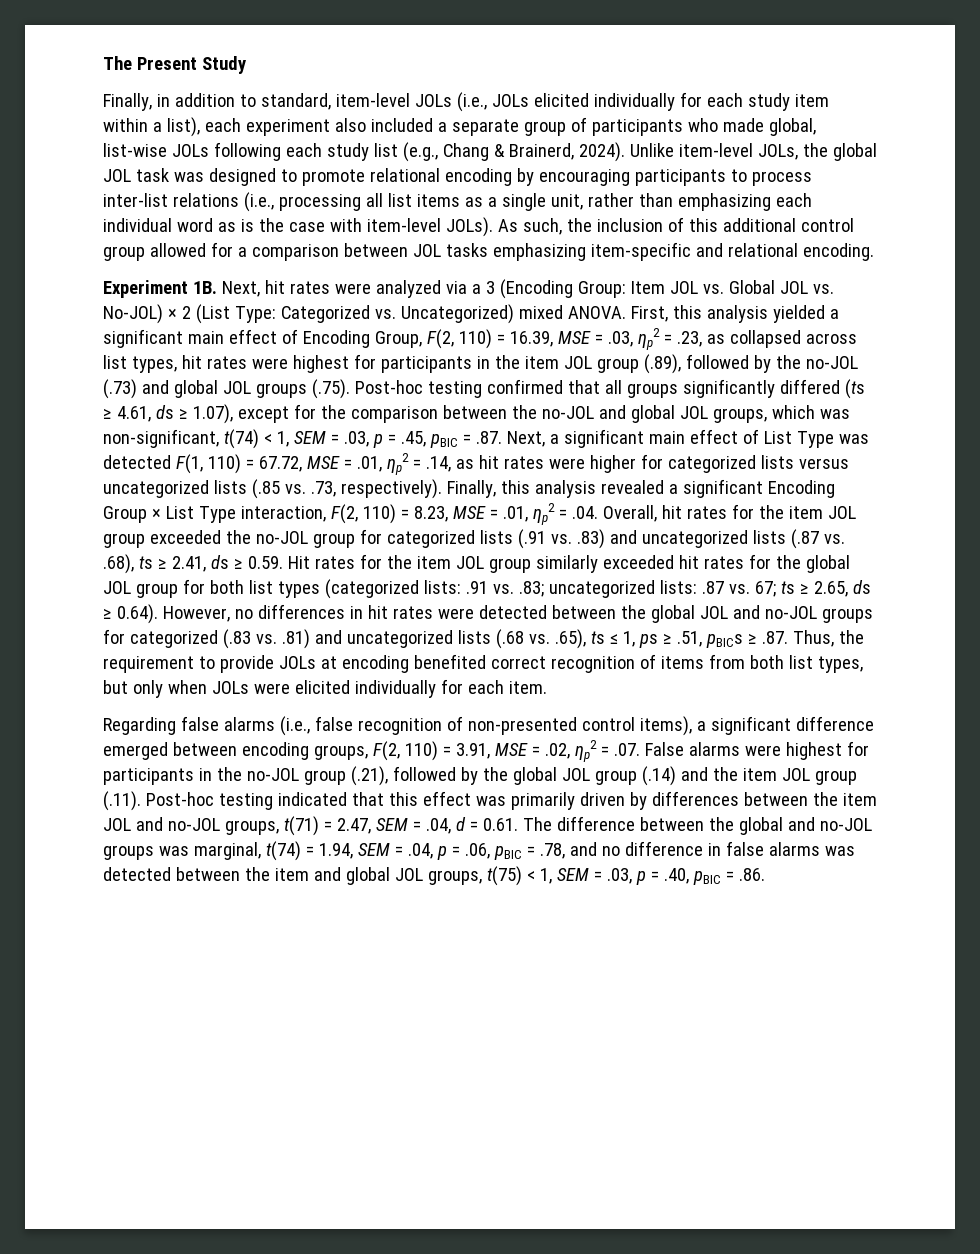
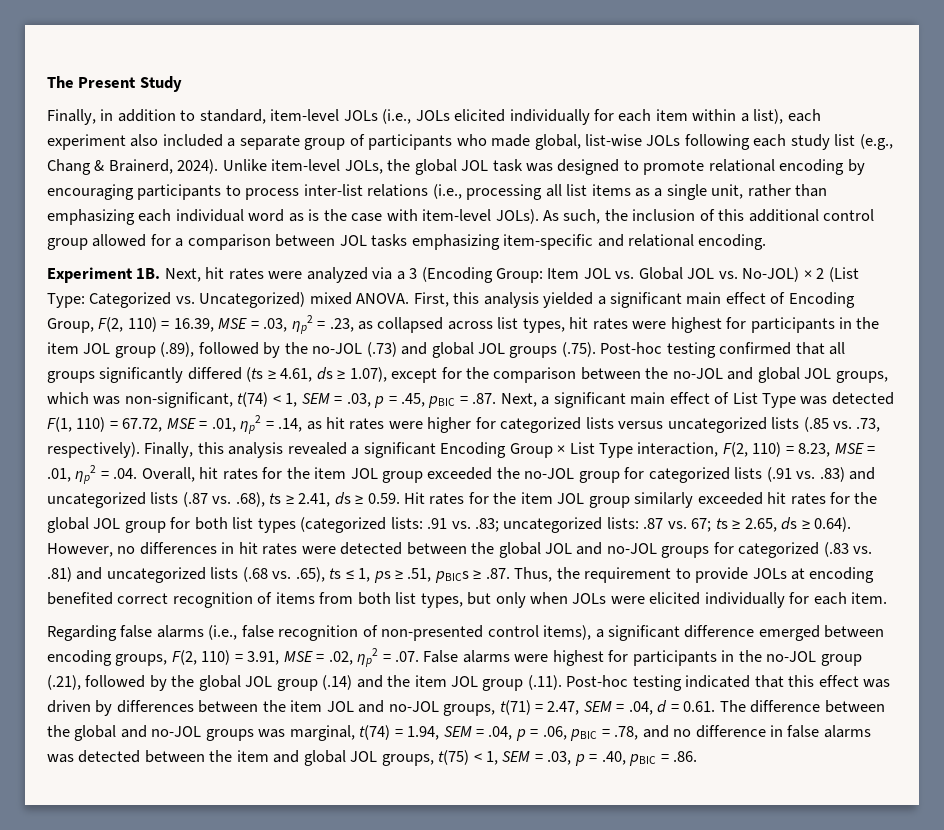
- Finally, in addition to standard, item-level JOLs (i.e., JOLs elicited individually for each study item within a list), each experiment also included a separate group of participants who made global, list-wise JOLs following each study list (e.g., Chang & Brainerd, 2024).
+ Finally, in addition to standard, item-level JOLs (i.e., JOLs elicited individually for each item within a list), each experiment also included a separate group of participants who made global, list-wise JOLs following each study list (e.g., Chang & Brainerd, 2024).
- Regarding false alarms (i.e., false recognition of non-presented control items), a significant difference emerged between encoding groups, F(2, 110) = 3.91, MSE = .02, ηp2 = .07. False alarms were highest for participants in the no-JOL group (.21), followed by the global JOL group (.14) and the item JOL group (.11). Post-hoc testing indicated that this effect was primarily driven by differences between the item JOL and no-JOL groups, t(71) = 2.47, SEM = .04, d = 0.61. The difference between the global and no-JOL groups was marginal, t(74) = 1.94, SEM = .04, p = .06, pBIC = .78, and no difference in false alarms was detected between the item and global JOL groups, t(75) < 1, SEM = .03, p = .40, pBIC = .86.
+ Regarding false alarms (i.e., false recognition of non-presented control items), a significant difference emerged between encoding groups, F(2, 110) = 3.91, MSE = .02, ηp2 = .07. False alarms were highest for participants in the no-JOL group (.21), followed by the global JOL group (.14) and the item JOL group (.11). Post-hoc testing indicated that this effect was driven by differences between the item JOL and no-JOL groups, t(71) = 2.47, SEM = .04, d = 0.61. The difference between the global and no-JOL groups was marginal, t(74) = 1.94, SEM = .04, p = .06, pBIC = .78, and no difference in false alarms was detected between the item and global JOL groups, t(75) < 1, SEM = .03, p = .40, pBIC = .86.

